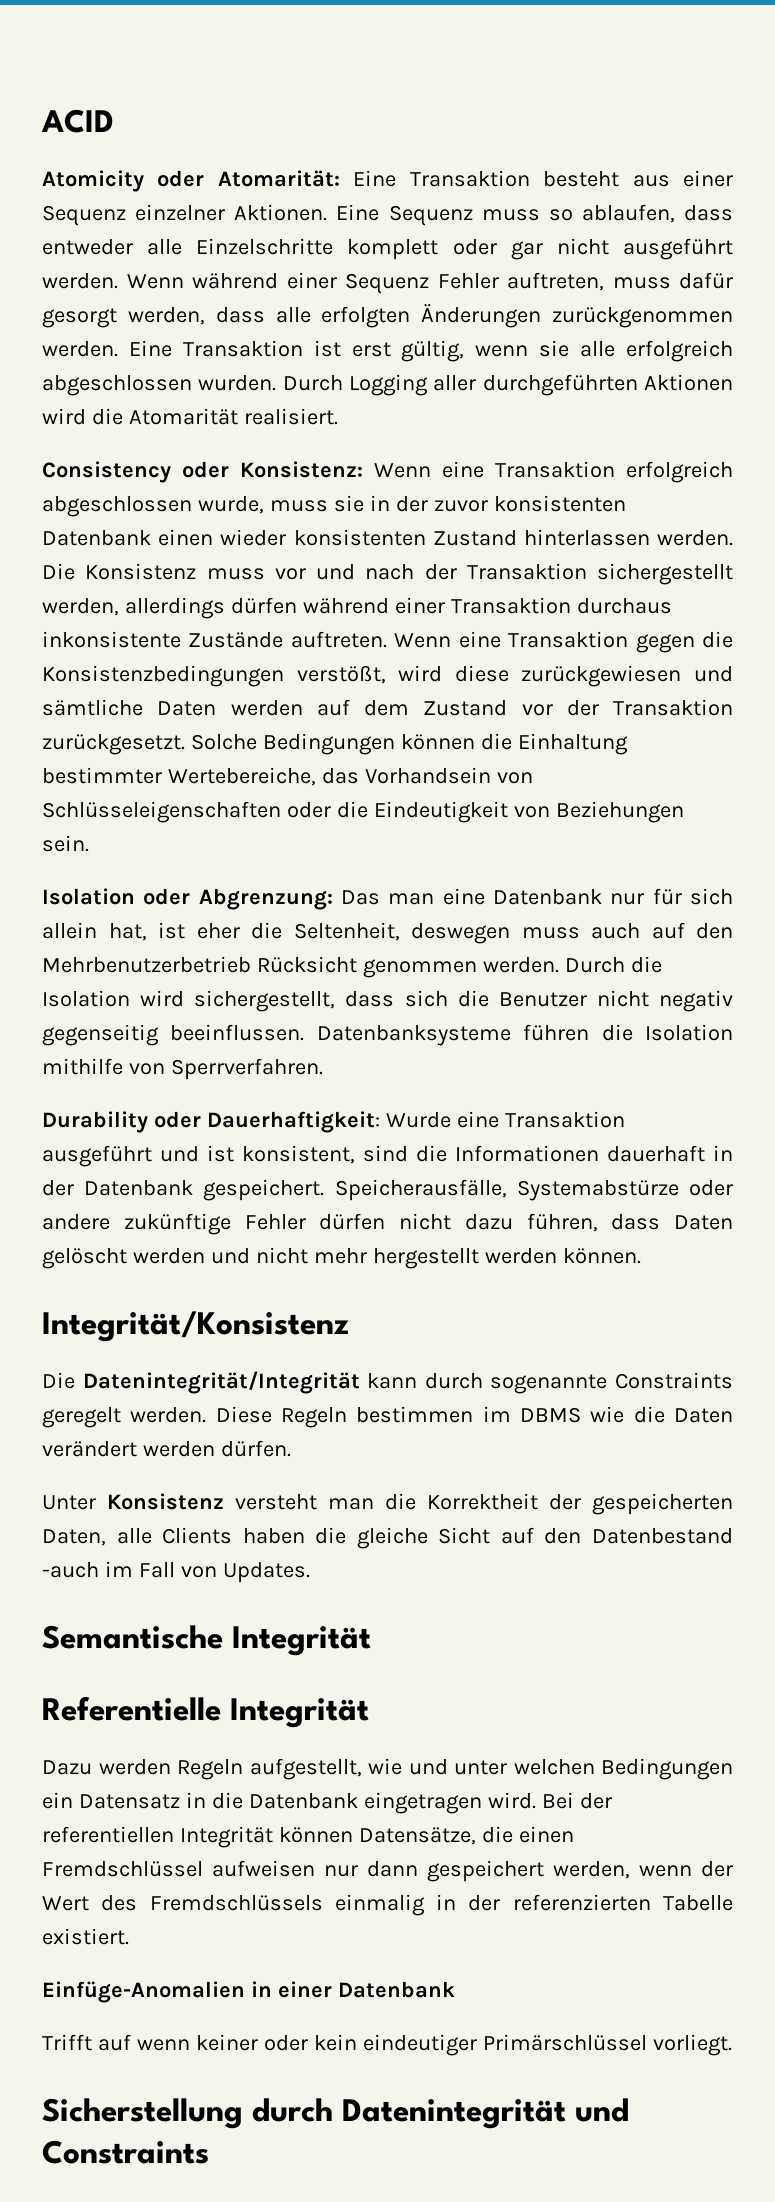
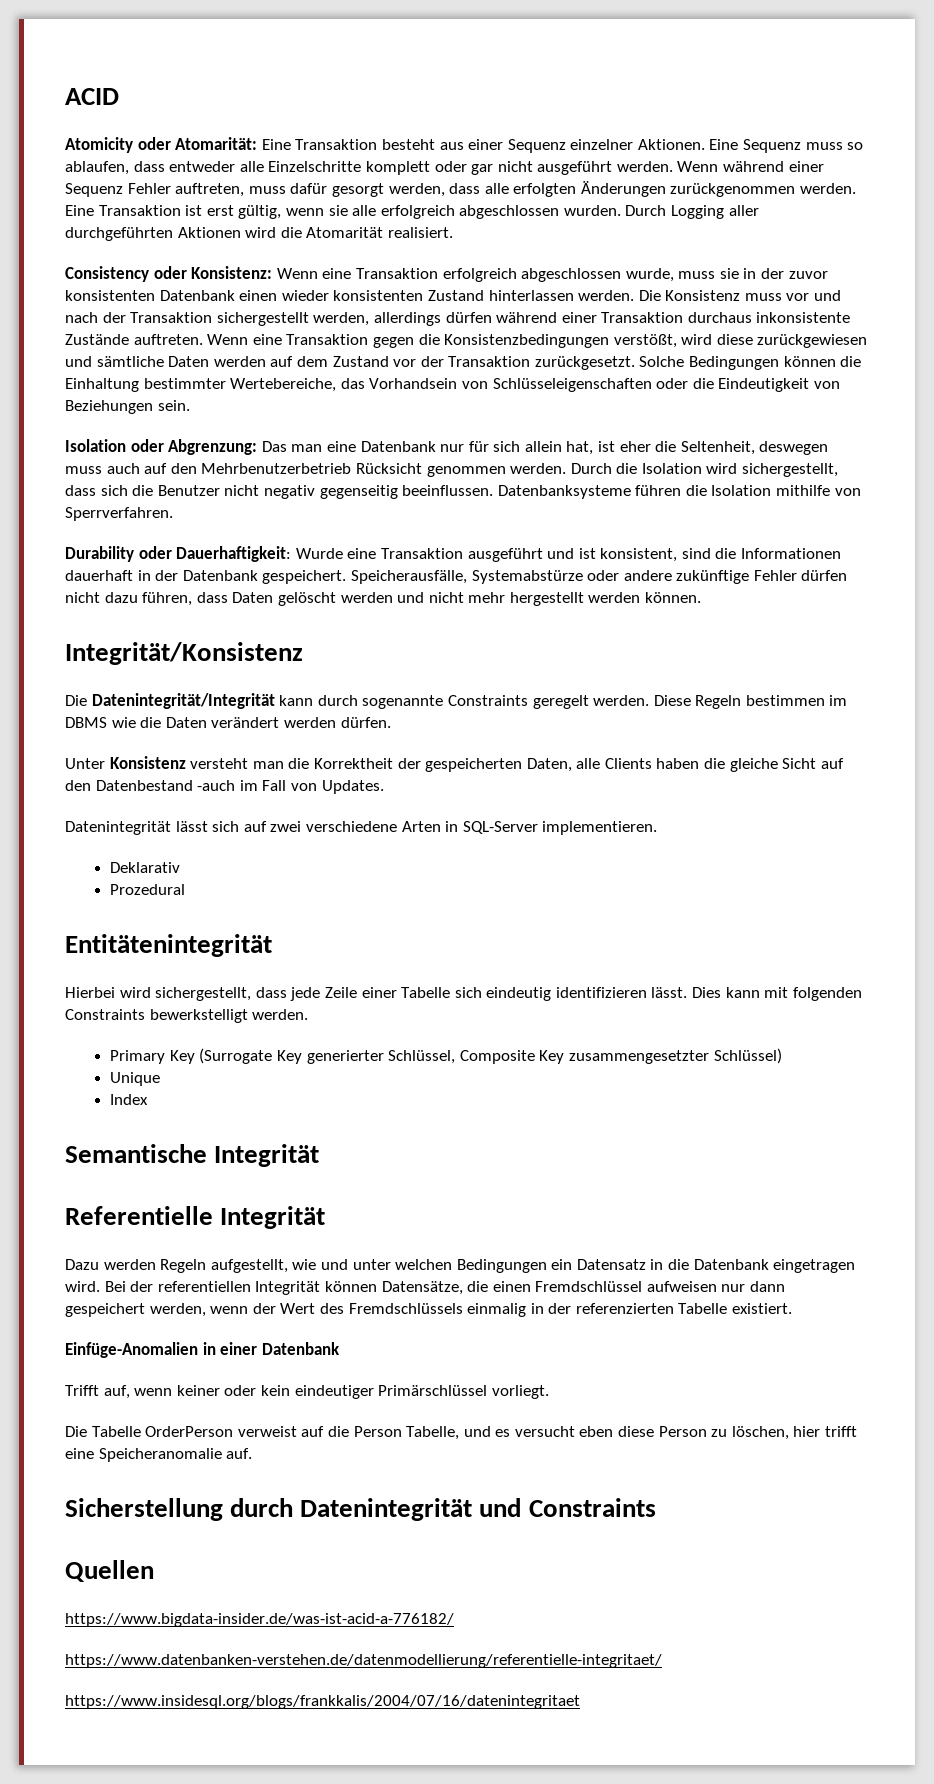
+ Datenintegrität lässt sich auf zwei verschiedene Arten in SQL-Server implementieren.
+ Deklarativ
+ Prozedural
+ Entitätenintegrität
+ Hierbei wird sichergestellt, dass jede Zeile einer Tabelle sich eindeutig identifizieren lässt. Dies kann mit folgenden Constraints bewerkstelligt werden.
+ Primary Key (Surrogate Key generierter Schlüssel, Composite Key zusammengesetzter Schlüssel)
+ Unique
+ Index
- Trifft auf wenn keiner oder kein eindeutiger Primärschlüssel vorliegt.
+ Trifft auf, wenn keiner oder kein eindeutiger Primärschlüssel vorliegt.
+ Die Tabelle OrderPerson verweist auf die Person Tabelle, und es versucht eben diese Person zu löschen, hier trifft eine Speicheranomalie auf.
+ Quellen
+ https://www.bigdata-insider.de/was-ist-acid-a-776182/
+ https://www.datenbanken-verstehen.de/datenmodellierung/referentielle-integritaet/
+ https://www.insidesql.org/blogs/frankkalis/2004/07/16/datenintegritaet

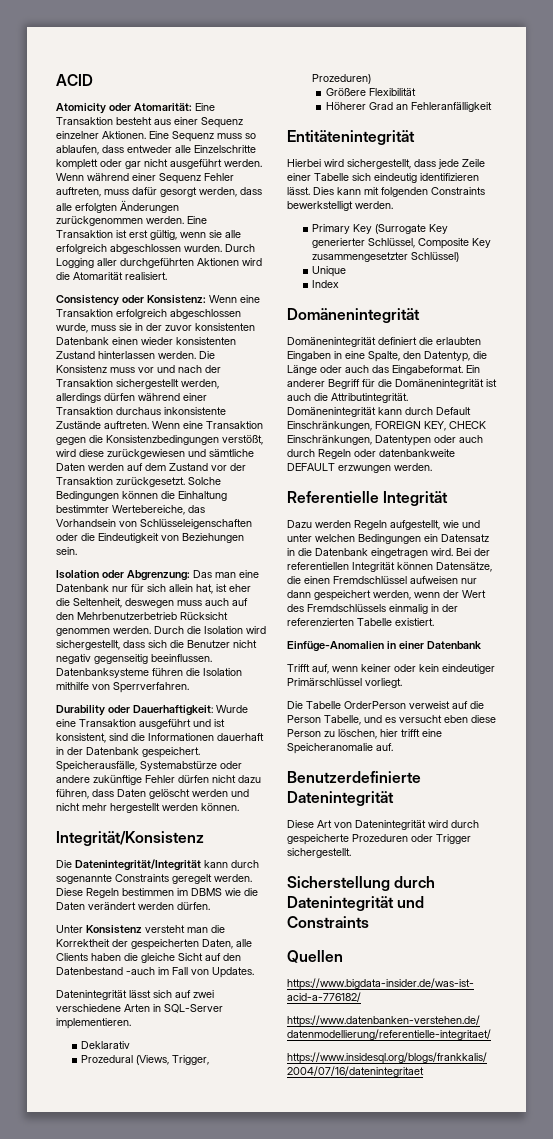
- Prozedural
+ Prozedural (Views, Trigger, Prozeduren)
+ Größere Flexibilität
+ Höherer Grad an Fehleranfälligkeit
  Index
- Semantische Integrität
+ Domänenintegrität
+ Domänenintegrität definiert die erlaubten Eingaben in eine Spalte, den Datentyp, die Länge oder auch das Eingabeformat. Ein anderer Begriff für die Domänenintegrität ist auch die Attributintegrität. Domänenintegrität kann durch Default Einschränkungen, FOREIGN KEY, CHECK Einschränkungen, Datentypen oder auch durch Regeln oder datenbankweite DEFAULT erzwungen werden.
+ Benutzerdefinierte Datenintegrität
+ Diese Art von Datenintegrität wird durch gespeicherte Prozeduren oder Trigger sichergestellt.

